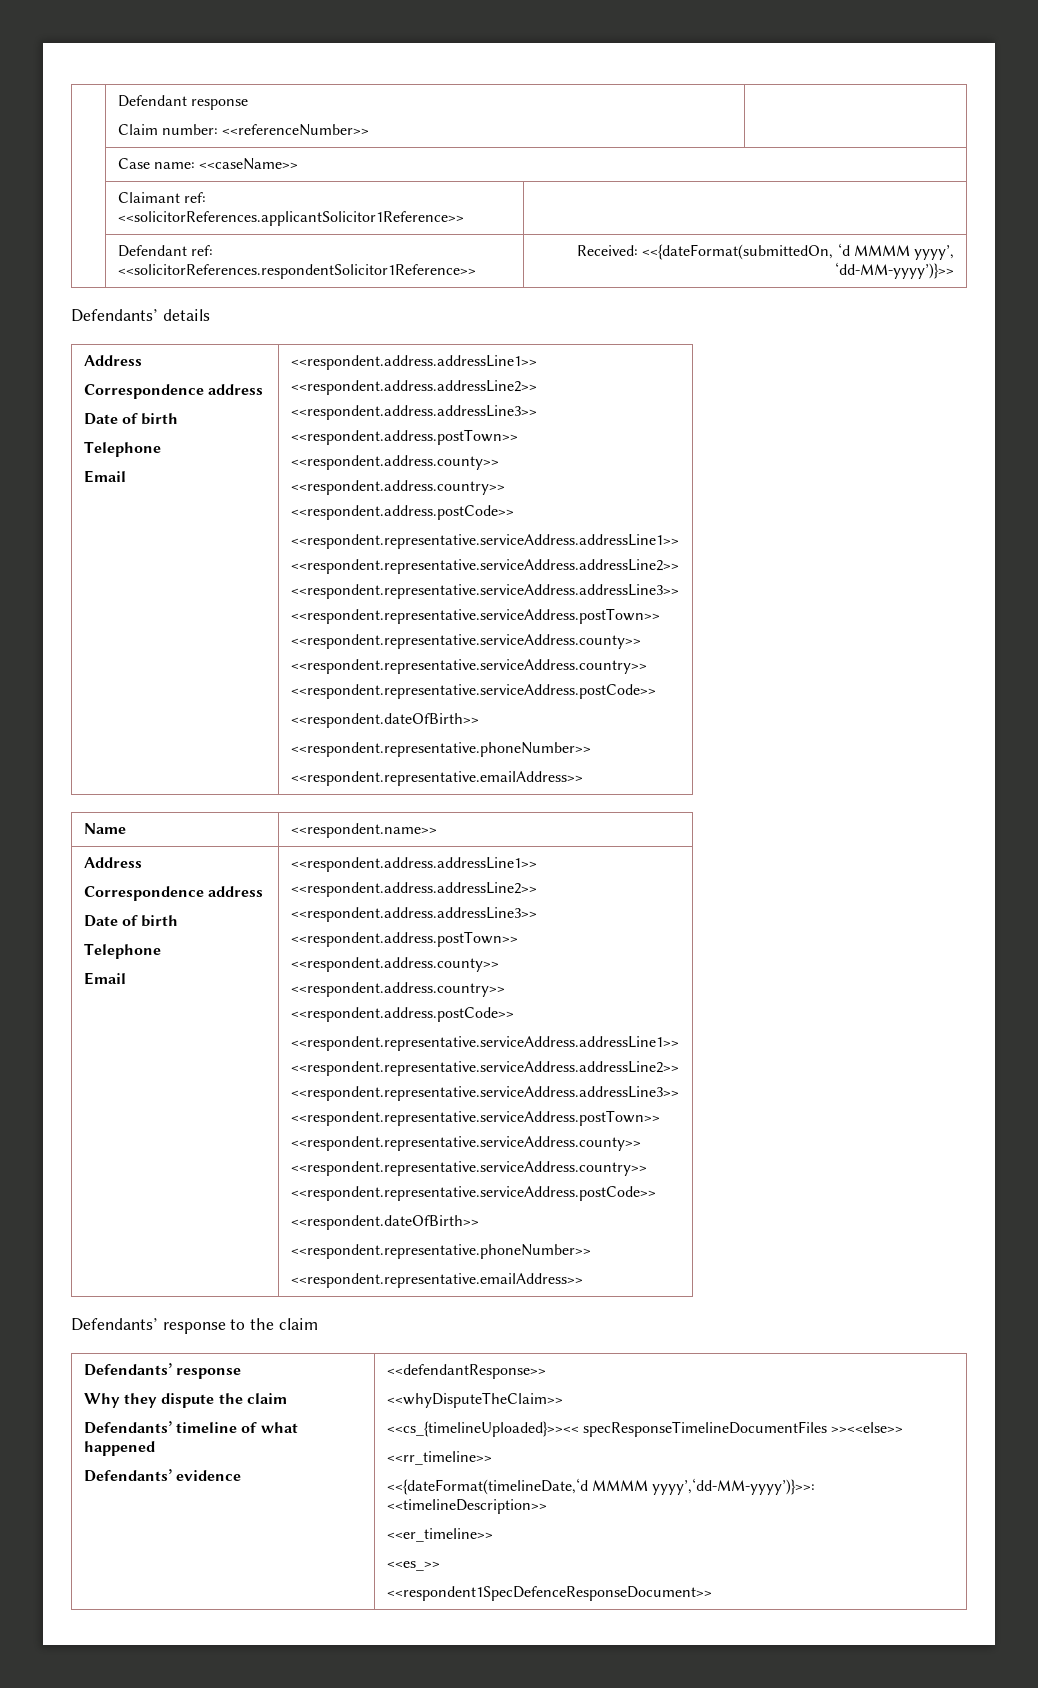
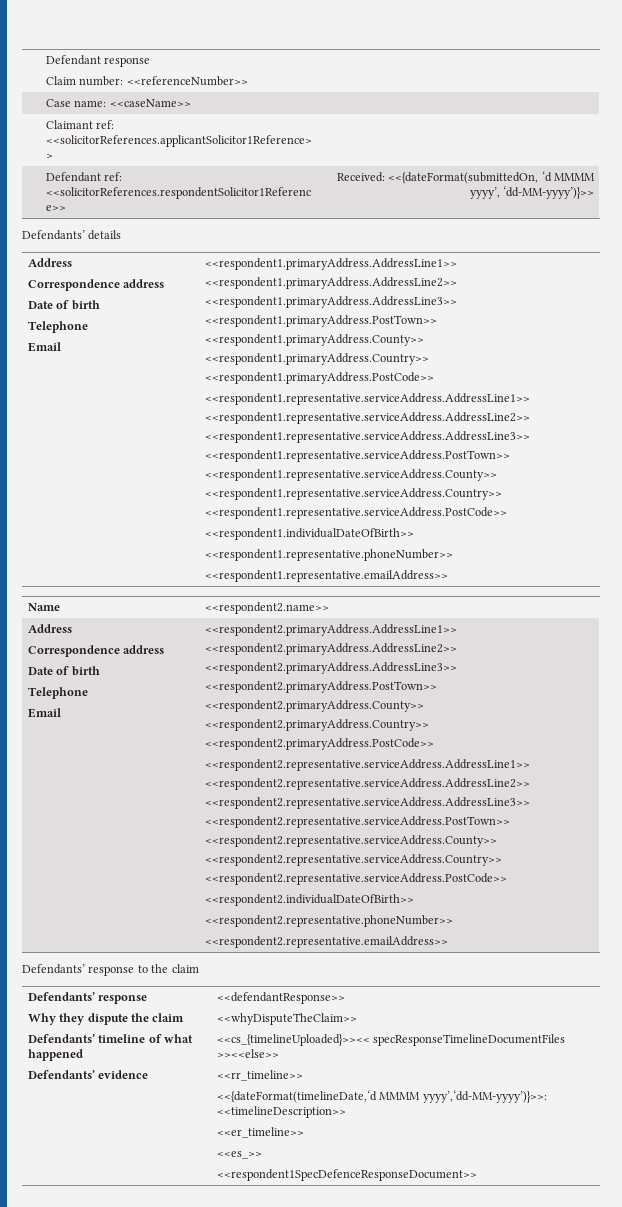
  Defendants’ details
  Address
  Correspondence address
  Date of birth
  Telephone
- Email | <<respondent.address.addressLine1>>
- <<respondent.address.addressLine2>>
- <<respondent.address.addressLine3>>
- <<respondent.address.postTown>>
- <<respondent.address.county>>
- <<respondent.address.country>>
- <<respondent.address.postCode>>
- <<respondent.representative.serviceAddress.addressLine1>>
- <<respondent.representative.serviceAddress.addressLine2>>
- <<respondent.representative.serviceAddress.addressLine3>>
- <<respondent.representative.serviceAddress.postTown>>
- <<respondent.representative.serviceAddress.county>>
- <<respondent.representative.serviceAddress.country>>
- <<respondent.representative.serviceAddress.postCode>>
- <<respondent.dateOfBirth>>
- <<respondent.representative.phoneNumber>>
- <<respondent.representative.emailAddress>>
+ Email | <<respondent1.primaryAddress.AddressLine1>>
+ <<respondent1.primaryAddress.AddressLine2>>
+ <<respondent1.primaryAddress.AddressLine3>>
+ <<respondent1.primaryAddress.PostTown>>
+ <<respondent1.primaryAddress.County>>
+ <<respondent1.primaryAddress.Country>>
+ <<respondent1.primaryAddress.PostCode>>
+ <<respondent1.representative.serviceAddress.AddressLine1>>
+ <<respondent1.representative.serviceAddress.AddressLine2>>
+ <<respondent1.representative.serviceAddress.AddressLine3>>
+ <<respondent1.representative.serviceAddress.PostTown>>
+ <<respondent1.representative.serviceAddress.County>>
+ <<respondent1.representative.serviceAddress.Country>>
+ <<respondent1.representative.serviceAddress.PostCode>>
+ <<respondent1.individualDateOfBirth>>
+ <<respondent1.representative.phoneNumber>>
+ <<respondent1.representative.emailAddress>>
- Name | <<respondent.name>>
+ Name | <<respondent2.name>>
  Address
  Correspondence address
  Date of birth
  Telephone
- Email | <<respondent.address.addressLine1>>
- <<respondent.address.addressLine2>>
- <<respondent.address.addressLine3>>
- <<respondent.address.postTown>>
- <<respondent.address.county>>
- <<respondent.address.country>>
- <<respondent.address.postCode>>
- <<respondent.representative.serviceAddress.addressLine1>>
- <<respondent.representative.serviceAddress.addressLine2>>
- <<respondent.representative.serviceAddress.addressLine3>>
- <<respondent.representative.serviceAddress.postTown>>
- <<respondent.representative.serviceAddress.county>>
- <<respondent.representative.serviceAddress.country>>
- <<respondent.representative.serviceAddress.postCode>>
- <<respondent.dateOfBirth>>
- <<respondent.representative.phoneNumber>>
- <<respondent.representative.emailAddress>>
+ Email | <<respondent2.primaryAddress.AddressLine1>>
+ <<respondent2.primaryAddress.AddressLine2>>
+ <<respondent2.primaryAddress.AddressLine3>>
+ <<respondent2.primaryAddress.PostTown>>
+ <<respondent2.primaryAddress.County>>
+ <<respondent2.primaryAddress.Country>>
+ <<respondent2.primaryAddress.PostCode>>
+ <<respondent2.representative.serviceAddress.AddressLine1>>
+ <<respondent2.representative.serviceAddress.AddressLine2>>
+ <<respondent2.representative.serviceAddress.AddressLine3>>
+ <<respondent2.representative.serviceAddress.PostTown>>
+ <<respondent2.representative.serviceAddress.County>>
+ <<respondent2.representative.serviceAddress.Country>>
+ <<respondent2.representative.serviceAddress.PostCode>>
+ <<respondent2.individualDateOfBirth>>
+ <<respondent2.representative.phoneNumber>>
+ <<respondent2.representative.emailAddress>>

